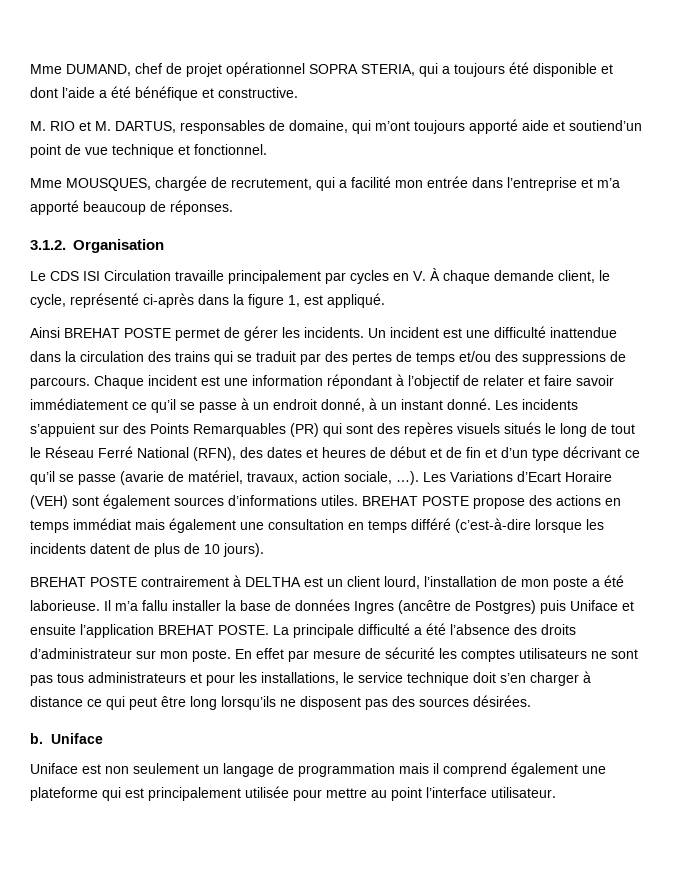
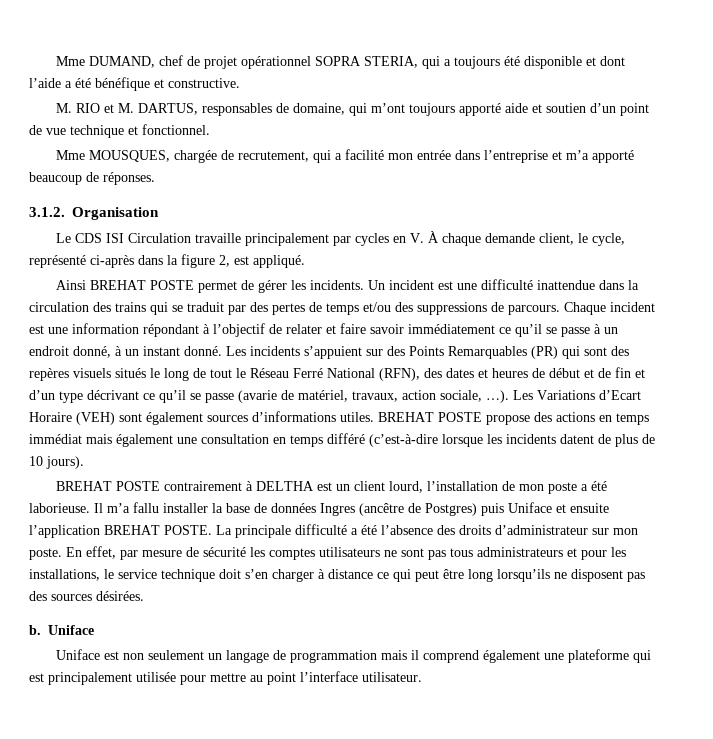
- M. RIO et M. DARTUS, responsables de domaine, qui m’ont toujours apporté aide et soutiend’un point de vue technique et fonctionnel.
+ M. RIO et M. DARTUS, responsables de domaine, qui m’ont toujours apporté aide et soutien d’un point de vue technique et fonctionnel.
- Le CDS ISI Circulation travaille principalement par cycles en V. À chaque demande client, le cycle, représenté ci-après dans la figure 1, est appliqué.
+ Le CDS ISI Circulation travaille principalement par cycles en V. À chaque demande client, le cycle, représenté ci-après dans la figure 2, est appliqué.
- En effet par mesure de sécurité les comptes utilisateurs ne sont pas tous administrateurs et pour les installations, le service technique doit s’en charger à distance ce qui peut être long lorsqu’ils ne disposent pas des sources désirées.
+ En effet, par mesure de sécurité les comptes utilisateurs ne sont pas tous administrateurs et pour les installations, le service technique doit s’en charger à distance ce qui peut être long lorsqu’ils ne disposent pas des sources désirées.

